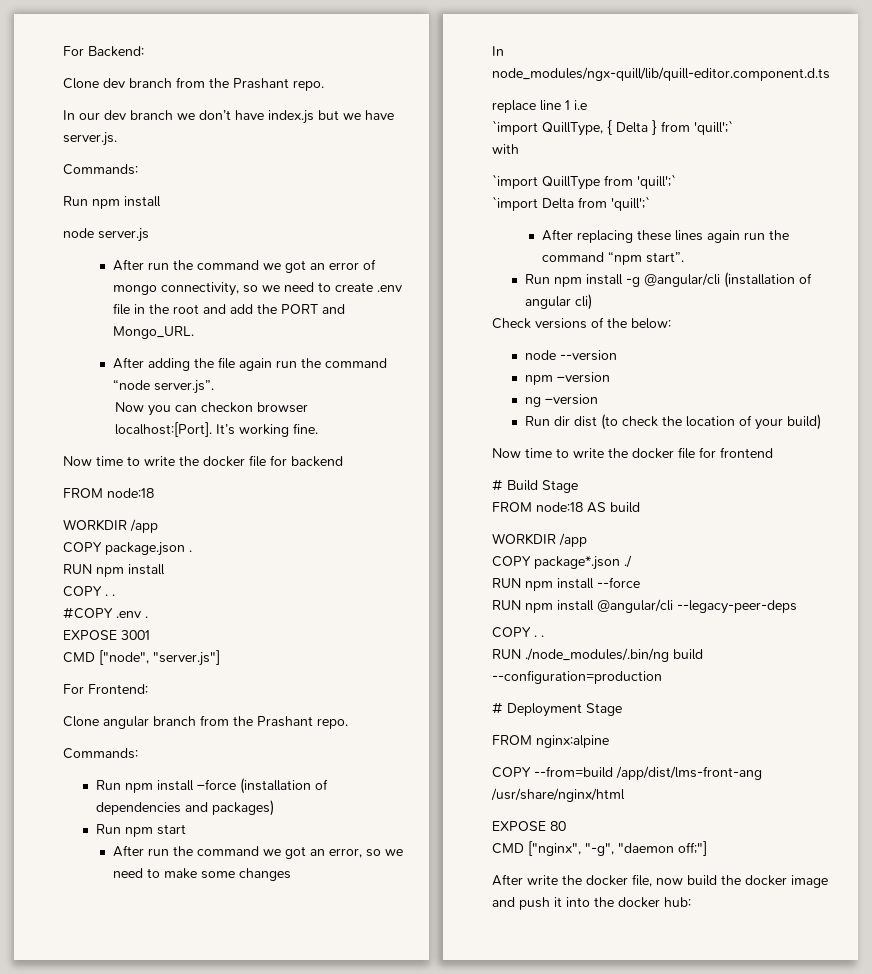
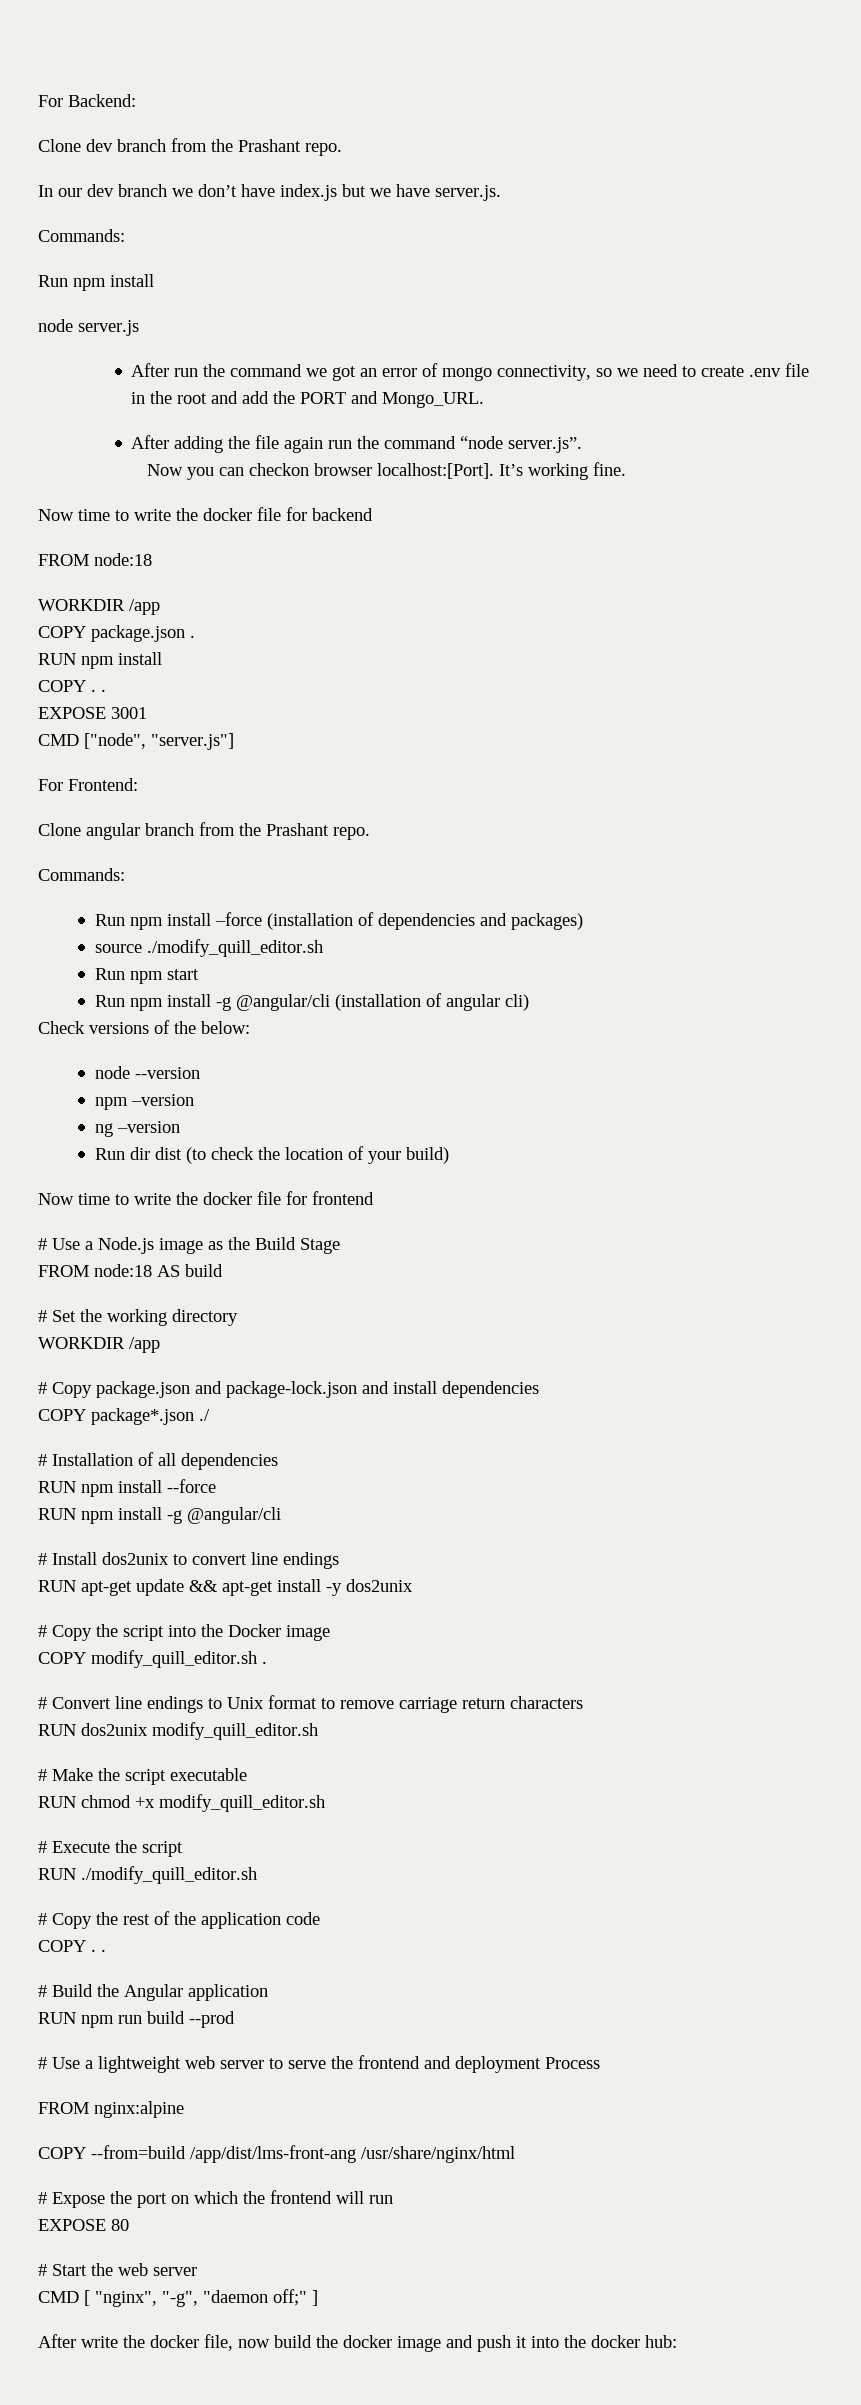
- #COPY .env .
+ source ./modify_quill_editor.sh
- After run the command we got an error, so we need to make some changes
- In node_modules/ngx-quill/lib/quill-editor.component.d.ts
- replace line 1 i.e
- `import QuillType, { Delta } from 'quill';`
- with
- `import QuillType from 'quill';`
- `import Delta from 'quill';`
- After replacing these lines again run the command “npm start”.
- # Build Stage
+ # Use a Node.js image as the Build Stage
  FROM node:18 AS build
+ # Set the working directory
  WORKDIR /app
+ # Copy package.json and package-lock.json and install dependencies
  COPY package*.json ./
+ # Installation of all dependencies
- RUN npm install @angular/cli --legacy-peer-deps
+ RUN npm install -g @angular/cli
+ # Install dos2unix to convert line endings
+ RUN apt-get update && apt-get install -y dos2unix
+ # Copy the script into the Docker image
+ COPY modify_quill_editor.sh .
+ # Convert line endings to Unix format to remove carriage return characters
+ RUN dos2unix modify_quill_editor.sh
+ # Make the script executable
+ RUN chmod +x modify_quill_editor.sh
+ # Execute the script
+ RUN ./modify_quill_editor.sh
+ # Copy the rest of the application code
  COPY . .
- RUN ./node_modules/.bin/ng build --configuration=production
- # Deployment Stage
+ # Build the Angular application
+ RUN npm run build --prod
+ # Use a lightweight web server to serve the frontend and deployment Process
+ # Expose the port on which the frontend will run
  EXPOSE 80
- CMD ["nginx", "-g", "daemon off;"]
+ # Start the web server
+ CMD [ "nginx", "-g", "daemon off;" ]

